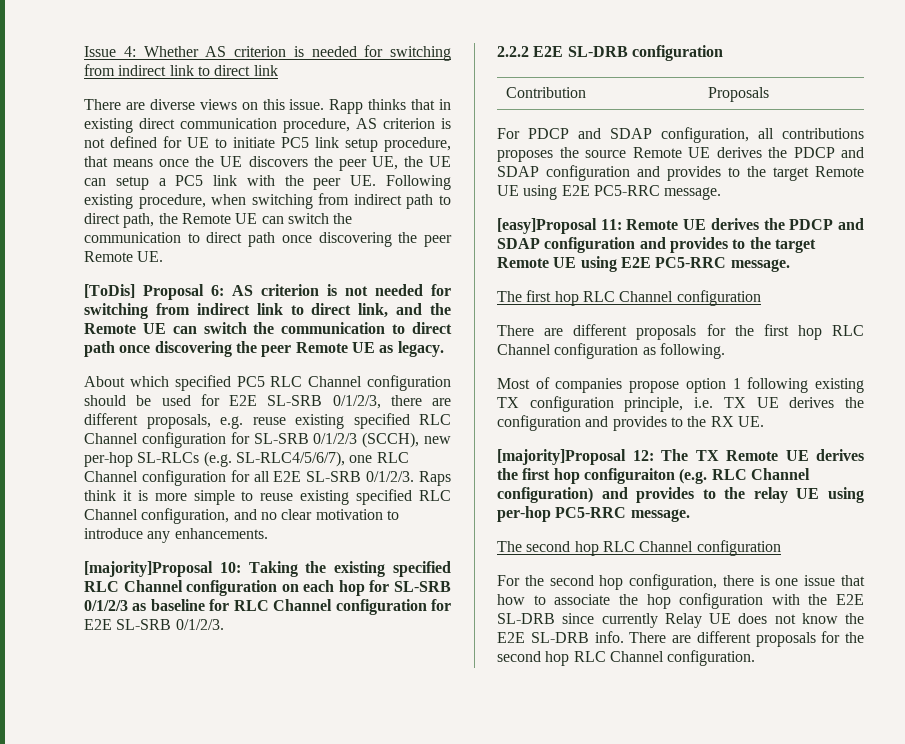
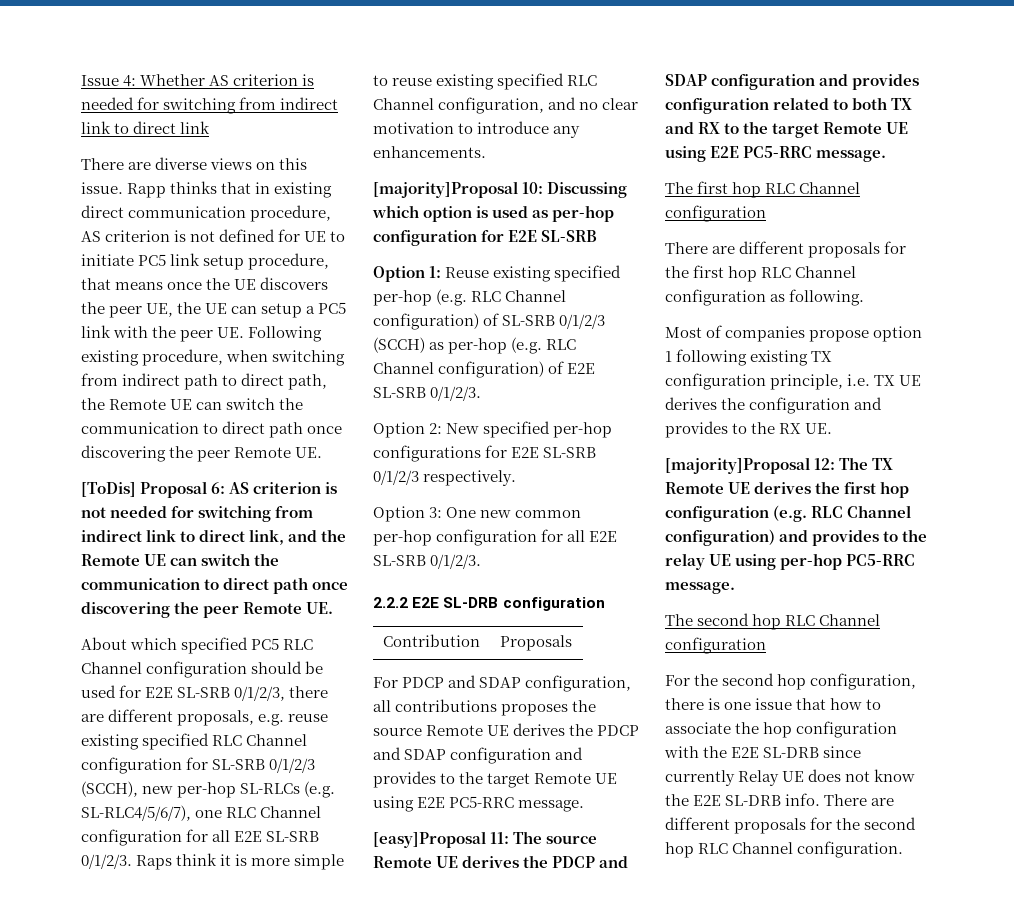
- [ToDis] Proposal 6: AS criterion is not needed for switching from indirect link to direct link, and the Remote UE can switch the communication to direct path once discovering the peer Remote UE as legacy.
+ [ToDis] Proposal 6: AS criterion is not needed for switching from indirect link to direct link, and the Remote UE can switch the communication to direct path once discovering the peer Remote UE.
- [majority]Proposal 10: Taking the existing specified RLC Channel configuration on each hop for SL-SRB 0/1/2/3 as baseline for RLC Channel configuration for E2E SL-SRB 0/1/2/3.
+ [majority]Proposal 10: Discussing which option is used as per-hop configuration for E2E SL-SRB
+ Option 1: Reuse existing specified per-hop (e.g. RLC Channel configuration) of SL-SRB 0/1/2/3 (SCCH) as per-hop (e.g. RLC Channel configuration) of E2E SL-SRB 0/1/2/3.
+ Option 2: New specified per-hop configurations for E2E SL-SRB 0/1/2/3 respectively.
+ Option 3: One new common per-hop configuration for all E2E SL-SRB 0/1/2/3.
- [easy]Proposal 11: Remote UE derives the PDCP and SDAP configuration and provides to the target Remote UE using E2E PC5-RRC message.
+ [easy]Proposal 11: The source Remote UE derives the PDCP and SDAP configuration and provides configuration related to both TX and RX to the target Remote UE using E2E PC5-RRC message.
- [majority]Proposal 12: The TX Remote UE derives the first hop configuraiton (e.g. RLC Channel configuration) and provides to the relay UE using per-hop PC5-RRC message.
+ [majority]Proposal 12: The TX Remote UE derives the first hop configuration (e.g. RLC Channel configuration) and provides to the relay UE using per-hop PC5-RRC message.

